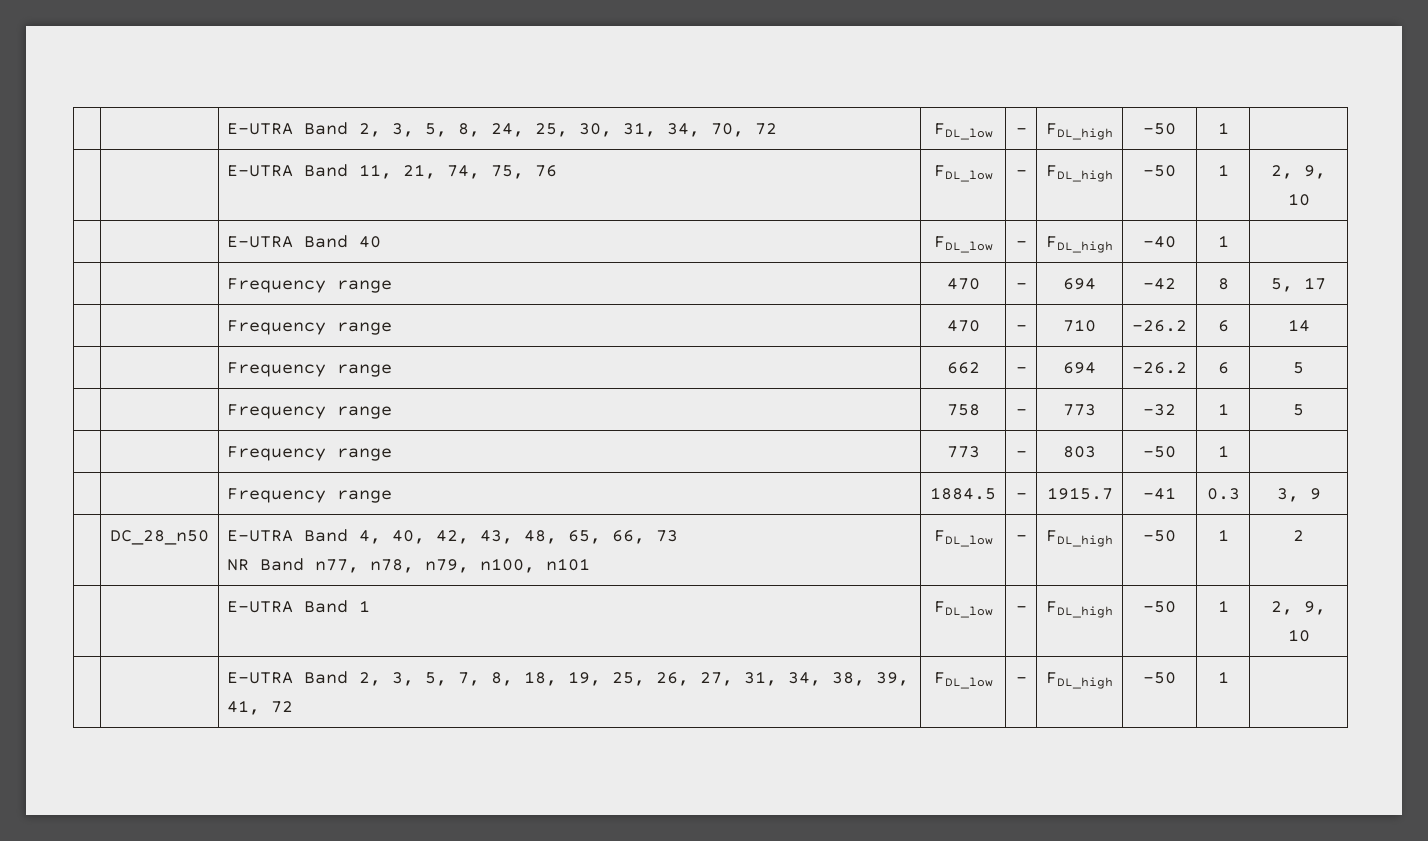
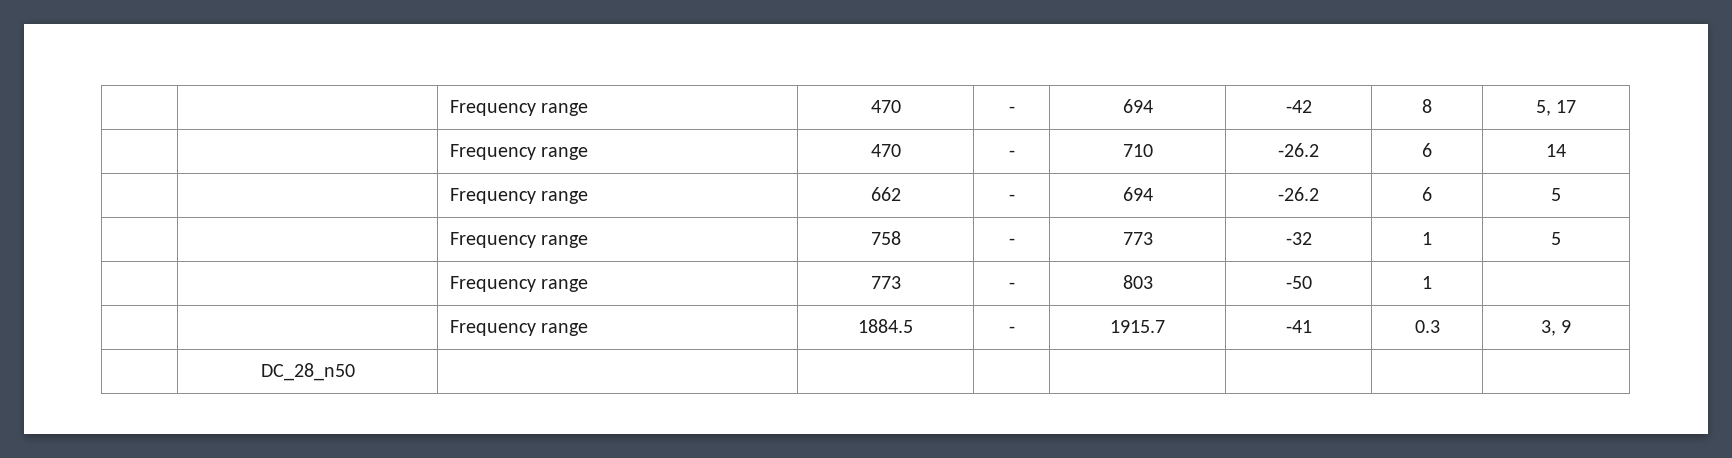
- | | E-UTRA Band 2, 3, 5, 8, 24, 25, 30, 31, 34, 70, 72 | FDL_low | - | FDL_high | -50 | 1 |
- | | E-UTRA Band 11, 21, 74, 75, 76 | FDL_low | - | FDL_high | -50 | 1 | 2, 9, 10
- | | E-UTRA Band 40 | FDL_low | - | FDL_high | -40 | 1 |
- | DC_28_n50 | E-UTRA Band 4, 40, 42, 43, 48, 65, 66, 73
- NR Band n77, n78, n79, n100, n101 | FDL_low | - | FDL_high | -50 | 1 | 2
- | | E-UTRA Band 1 | FDL_low | - | FDL_high | -50 | 1 | 2, 9, 10
- | | E-UTRA Band 2, 3, 5, 7, 8, 18, 19, 25, 26, 27, 31, 34, 38, 39, 41, 72 | FDL_low | - | FDL_high | -50 | 1 |
+ | DC_28_n50 | | | | | | |

